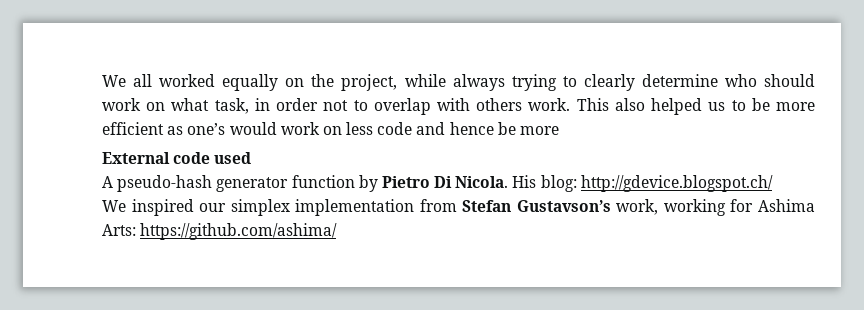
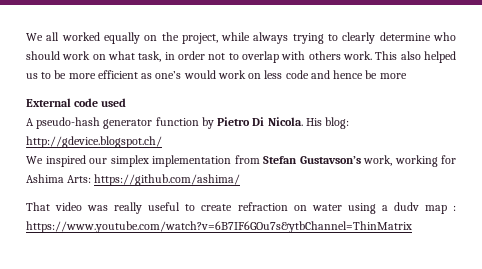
+ That video was really useful to create refraction on water using a dudv map : https://www.youtube.com/watch?v=6B7IF6GOu7s&ytbChannel=ThinMatrix

